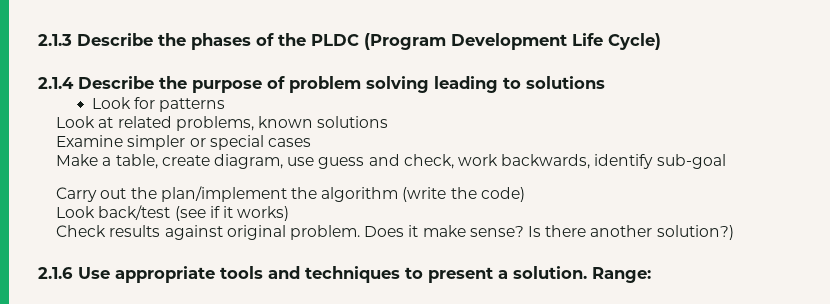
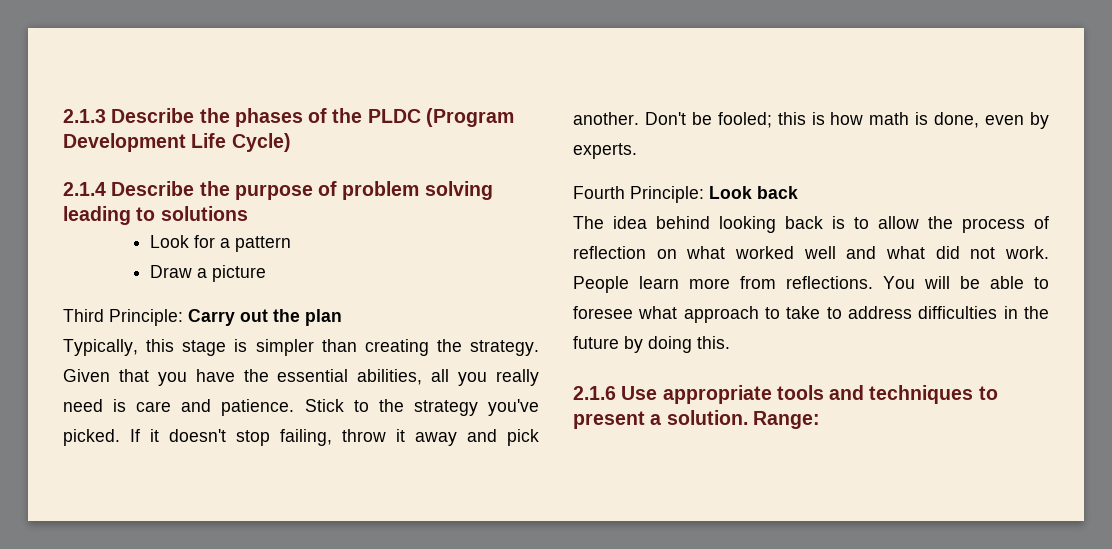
- Look for patterns
- Look at related problems, known solutions
- Examine simpler or special cases
- Make a table, create diagram, use guess and check, work backwards, identify sub-goal
- Carry out the plan/implement the algorithm (write the code)
- Look back/test (see if it works)
- Check results against original problem. Does it make sense? Is there another solution?)
+ Look for a pattern
+ Draw a picture
+ Third Principle: Carry out the plan
+ Typically, this stage is simpler than creating the strategy. Given that you have the essential abilities, all you really need is care and patience. Stick to the strategy you've picked. If it doesn't stop failing, throw it away and pick another. Don't be fooled; this is how math is done, even by experts.
+ Fourth Principle: Look back
+ The idea behind looking back is to allow the process of reflection on what worked well and what did not work. People learn more from reflections. You will be able to foresee what approach to take to address difficulties in the future by doing this.

